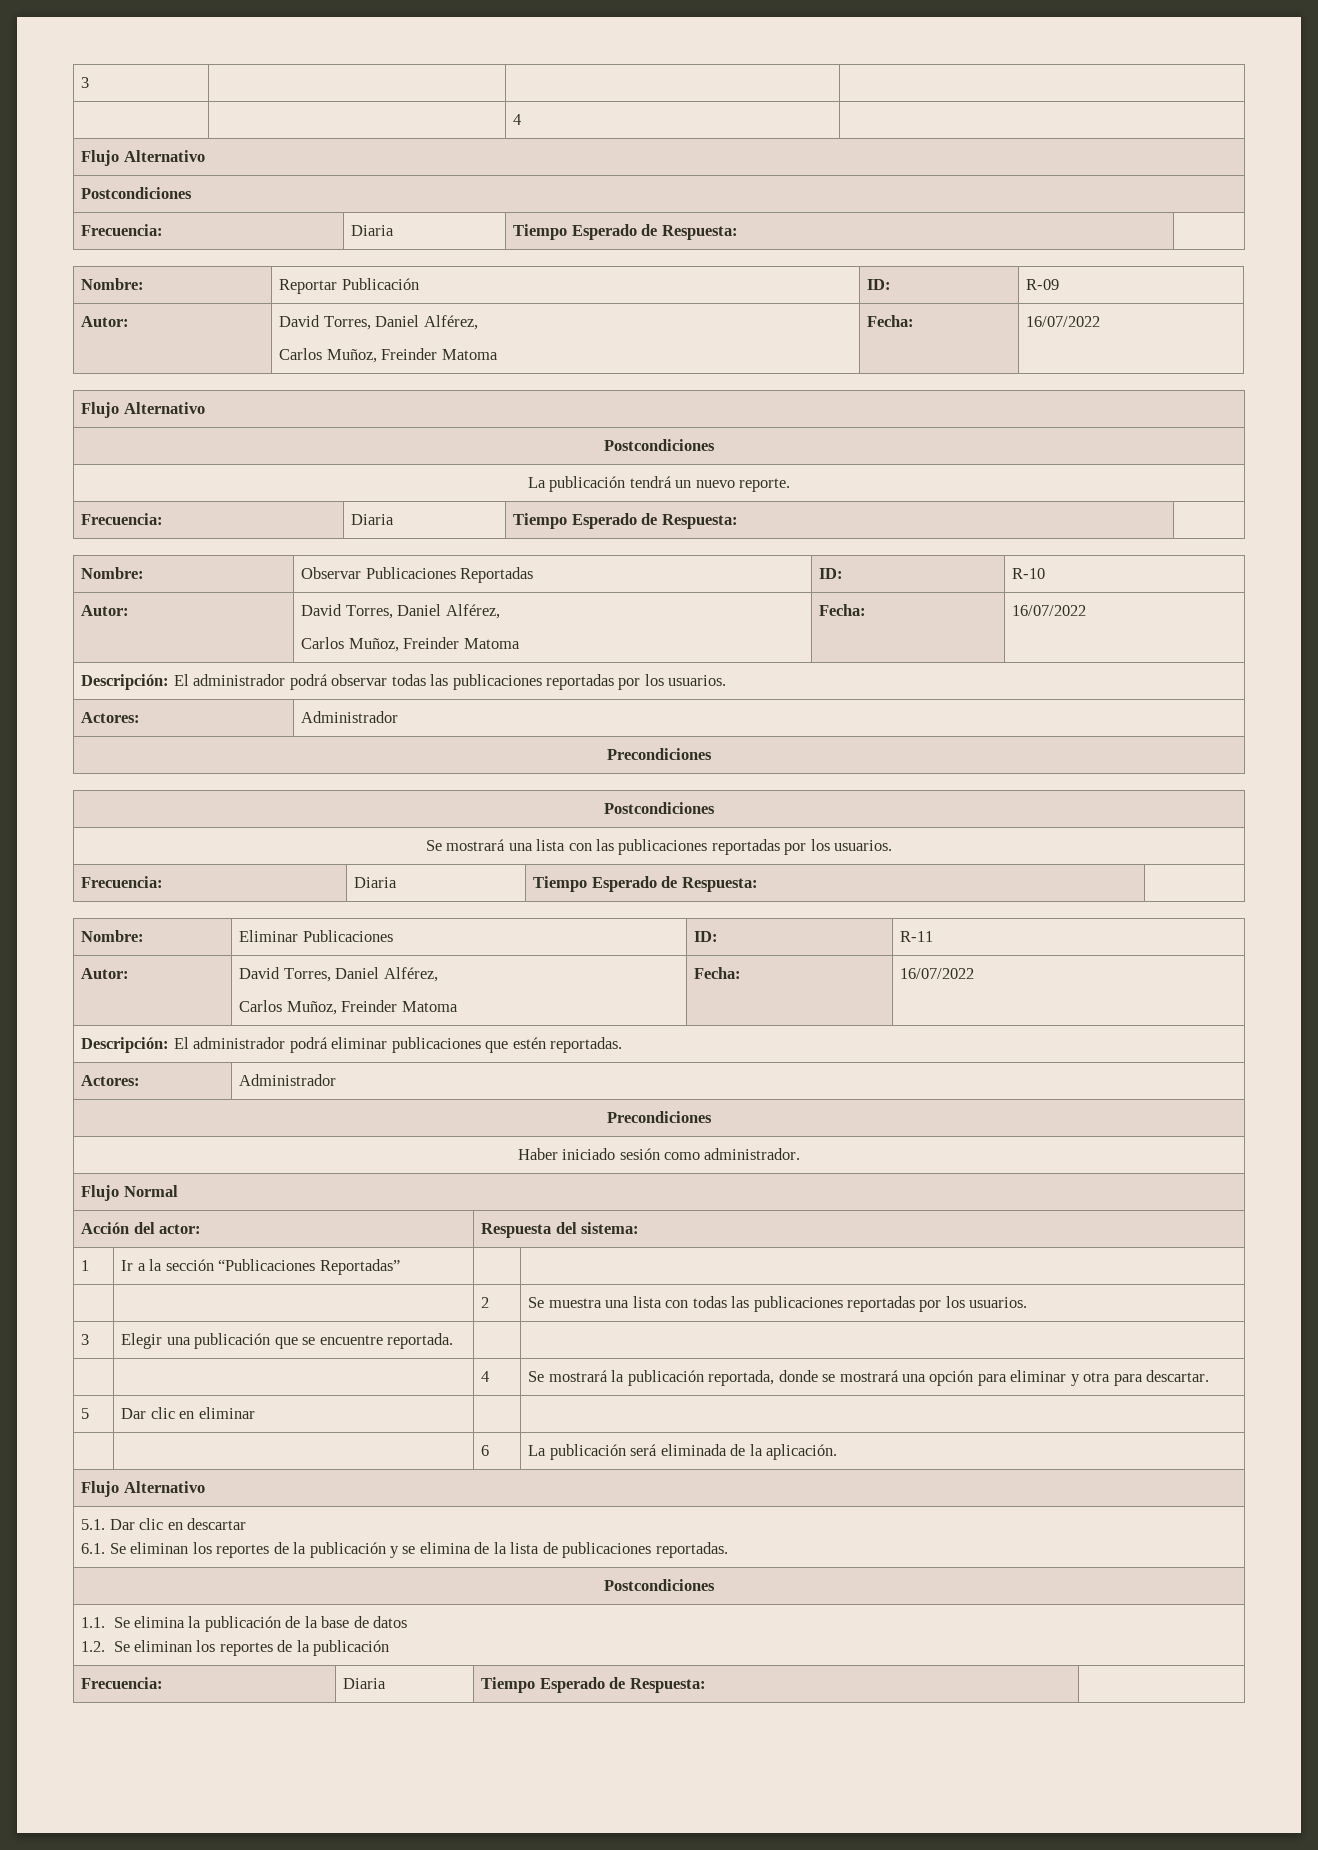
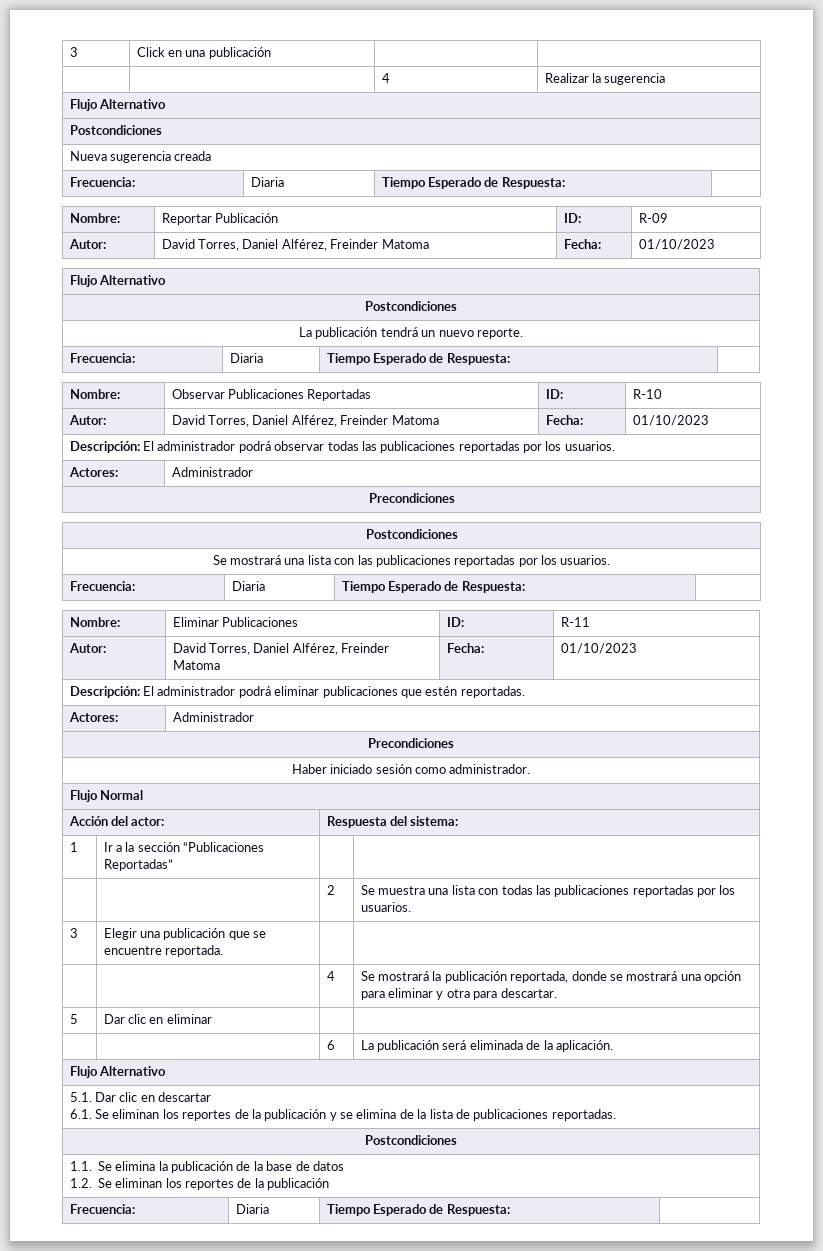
- 3 | | |
- | | 4 |
+ 3 | Click en una publicación | |
+ | | 4 | Realizar la sugerencia
  Flujo Alternativo
  Postcondiciones
+ Nueva sugerencia creada
  Nombre: | Reportar Publicación | ID: | R-09
- Autor: | David Torres, Daniel Alférez,
- Carlos Muñoz, Freinder Matoma | Fecha: | 16/07/2022
+ Autor: | David Torres, Daniel Alférez, Freinder Matoma | Fecha: | 01/10/2023
  Nombre: | Observar Publicaciones Reportadas | ID: | R-10
- Autor: | David Torres, Daniel Alférez,
- Carlos Muñoz, Freinder Matoma | Fecha: | 16/07/2022
+ Autor: | David Torres, Daniel Alférez, Freinder Matoma | Fecha: | 01/10/2023
  Nombre: | Eliminar Publicaciones | ID: | R-11
- Autor: | David Torres, Daniel Alférez,
- Carlos Muñoz, Freinder Matoma | Fecha: | 16/07/2022
+ Autor: | David Torres, Daniel Alférez, Freinder Matoma | Fecha: | 01/10/2023

